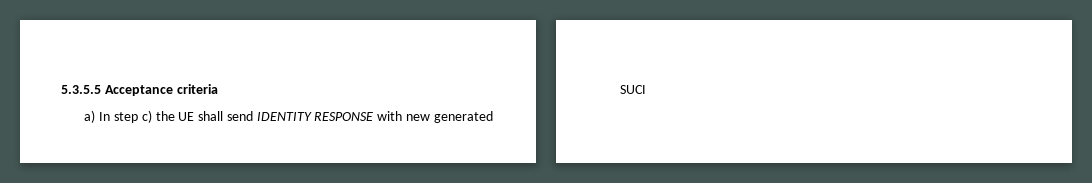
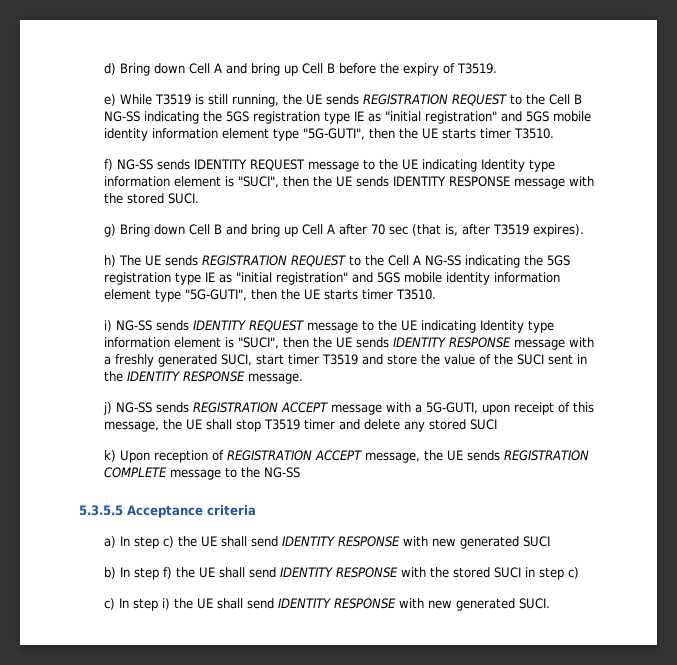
+ d) Bring down Cell A and bring up Cell B before the expiry of T3519.
+ e) While T3519 is still running, the UE sends REGISTRATION REQUEST to the Cell B NG-SS indicating the 5GS registration type IE as "initial registration" and 5GS mobile identity information element type "5G-GUTI", then the UE starts timer T3510.
+ f) NG-SS sends IDENTITY REQUEST message to the UE indicating Identity type information element is "SUCI", then the UE sends IDENTITY RESPONSE message with the stored SUCI.
+ g) Bring down Cell B and bring up Cell A after 70 sec (that is, after T3519 expires).
+ h) The UE sends REGISTRATION REQUEST to the Cell A NG-SS indicating the 5GS registration type IE as "initial registration" and 5GS mobile identity information element type "5G-GUTI", then the UE starts timer T3510.
+ i) NG-SS sends IDENTITY REQUEST message to the UE indicating Identity type information element is "SUCI", then the UE sends IDENTITY RESPONSE message with a freshly generated SUCI, start timer T3519 and store the value of the SUCI sent in the IDENTITY RESPONSE message.
+ j) NG-SS sends REGISTRATION ACCEPT message with a 5G-GUTI, upon receipt of this message, the UE shall stop T3519 timer and delete any stored SUCI
+ k) Upon reception of REGISTRATION ACCEPT message, the UE sends REGISTRATION COMPLETE message to the NG-SS
+ b) In step f) the UE shall send IDENTITY RESPONSE with the stored SUCI in step c)
+ c) In step i) the UE shall send IDENTITY RESPONSE with new generated SUCI.

